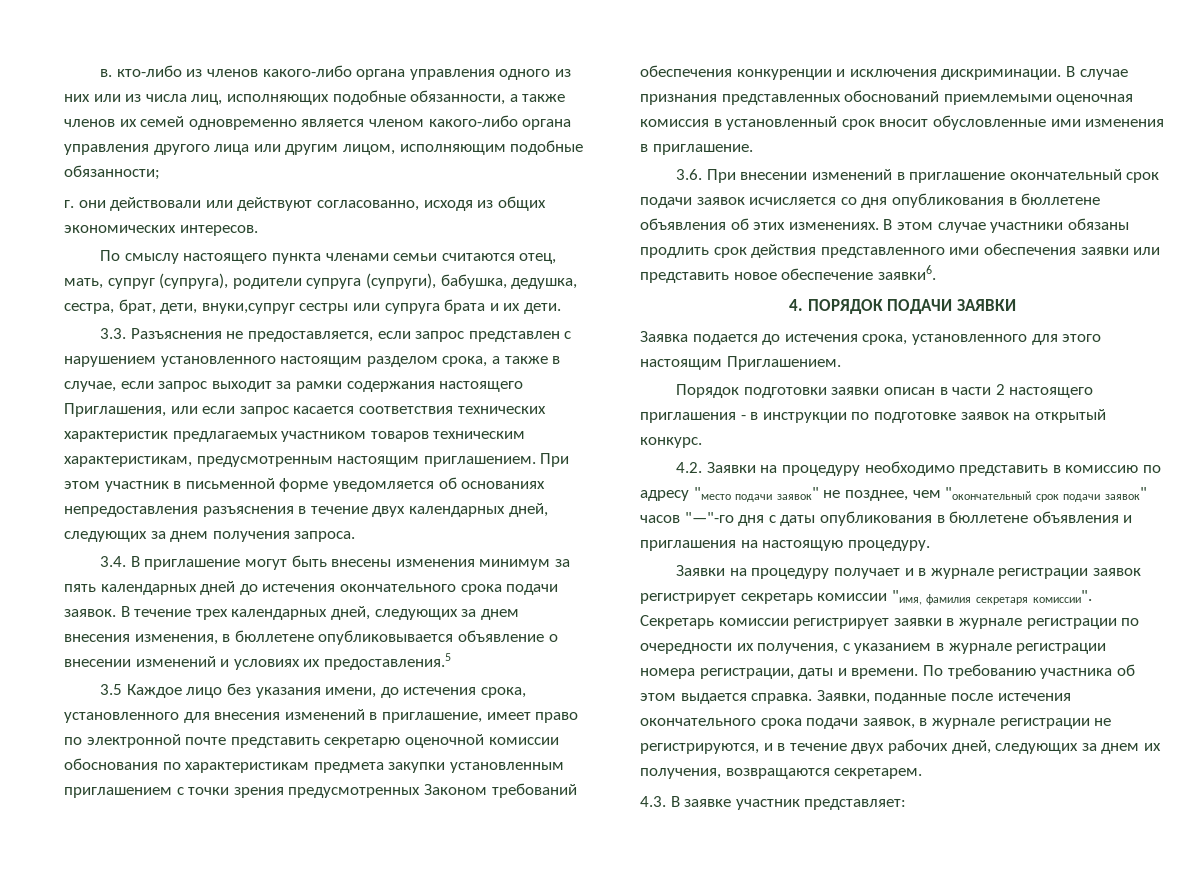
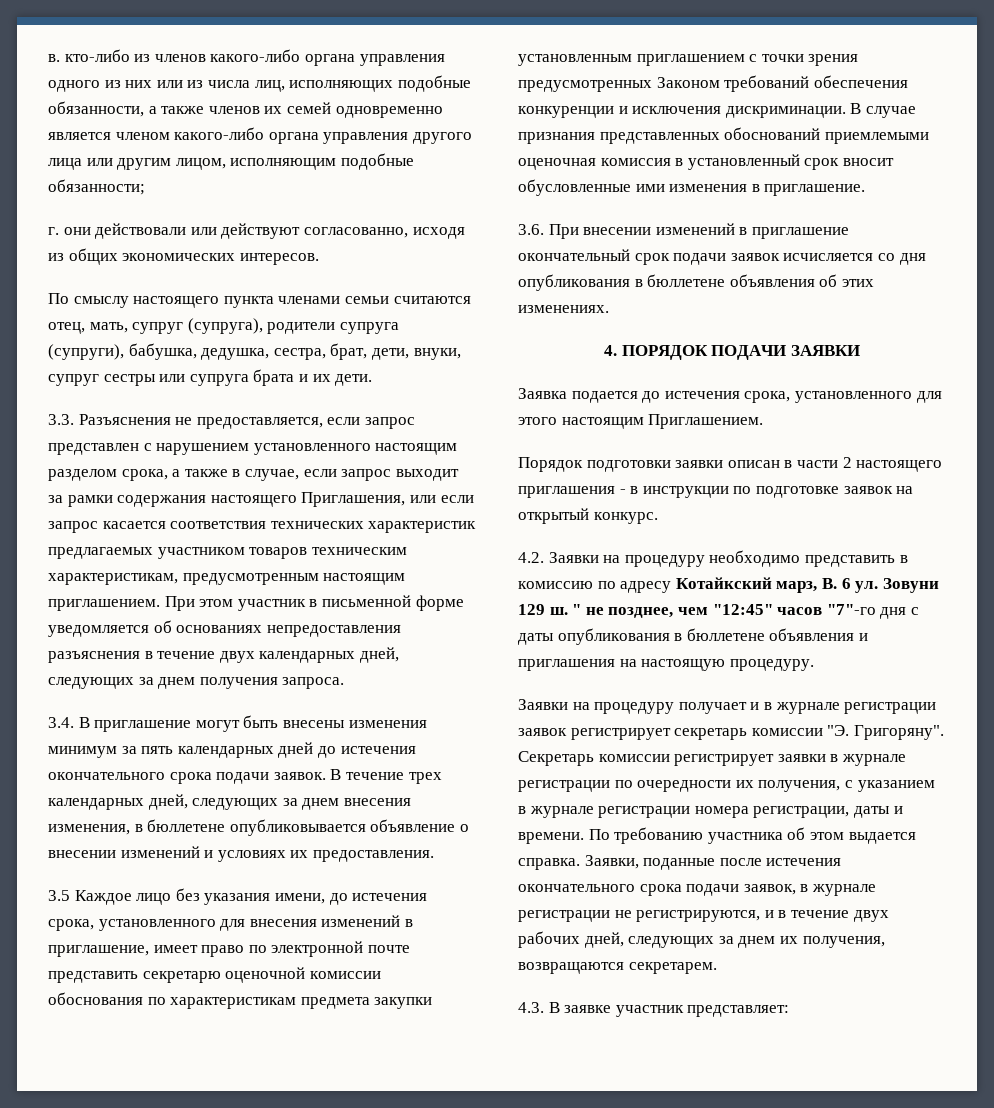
- По смыслу настоящего пункта членами семьи считаются отец, мать, супруг (супруга), родители супруга (супруги), бабушка, дедушка, сестра, брат, дети, внуки,супруг сестры или супруга брата и их дети.
+ По смыслу настоящего пункта членами семьи считаются отец, мать, супруг (супруга), родители супруга (супруги), бабушка, дедушка, сестра, брат, дети, внуки, супруг сестры или супруга брата и их дети.
- В течение трех календарных дней, следующих за днем внесения изменения, в бюллетене опубликовывается объявление о внесении изменений и условиях их предоставления.5
+ В течение трех календарных дней, следующих за днем внесения изменения, в бюллетене опубликовывается объявление о внесении изменений и условиях их предоставления.
- В этом случае участники обязаны продлить срок действия представленного ими обеспечения заявки или представить новое обеспечение заявки6.
- 4.2. Заявки на процедуру необходимо представить в комиссию по адресу "место подачи заявок" не позднее, чем "окончательный срок подачи заявок" часов "—"-го дня с даты опубликования в бюллетене объявления и приглашения на настоящую процедуру.
+ 4.2. Заявки на процедуру необходимо представить в комиссию по адресу Котайкский марз, В. 6 ул. Зовуни 129 ш. " не позднее, чем "12:45" часов "7"-го дня с даты опубликования в бюллетене объявления и приглашения на настоящую процедуру.
- Заявки на процедуру получает и в журнале регистрации заявок регистрирует секретарь комиссии "имя, фамилия секретаря комиссии".
+ Заявки на процедуру получает и в журнале регистрации заявок регистрирует секретарь комиссии "Э. Григоряну".

